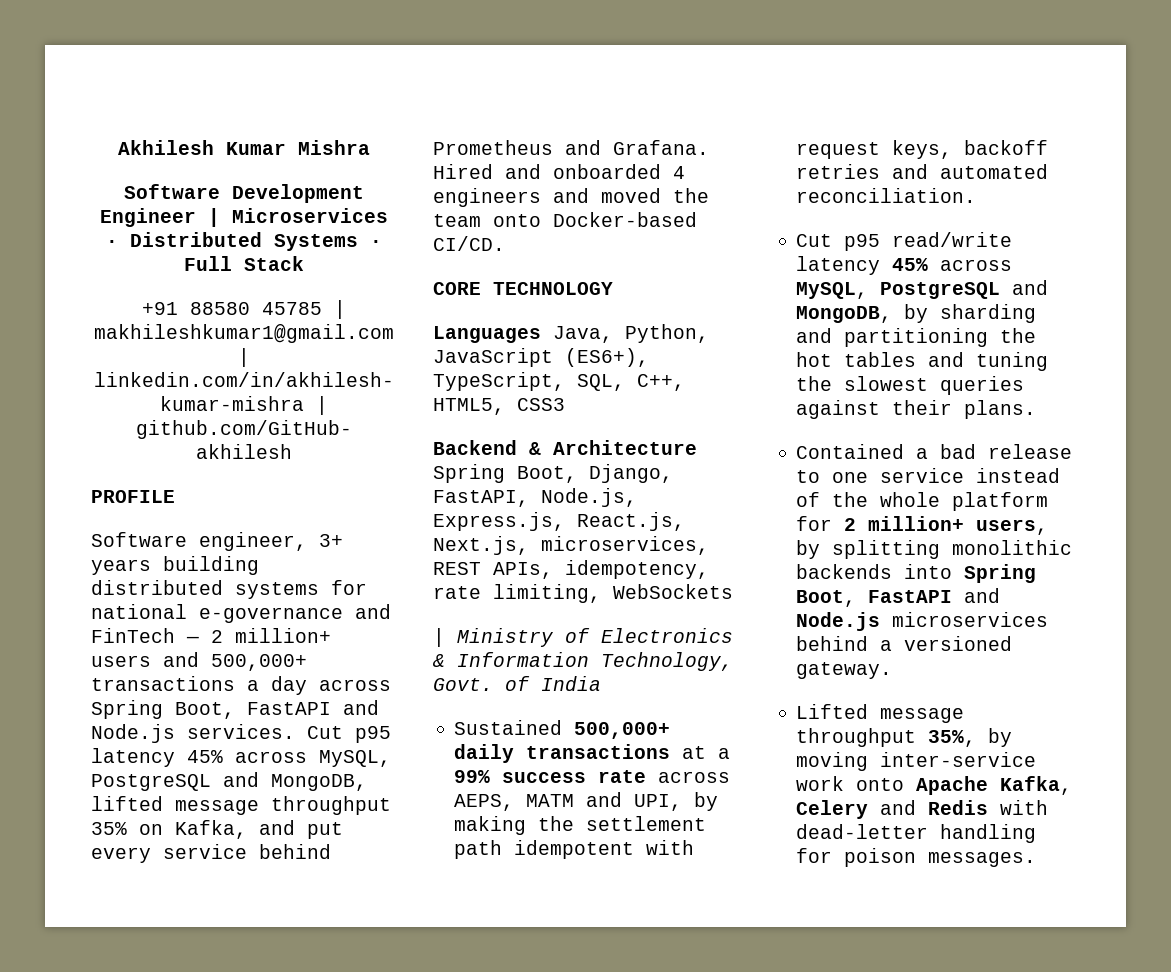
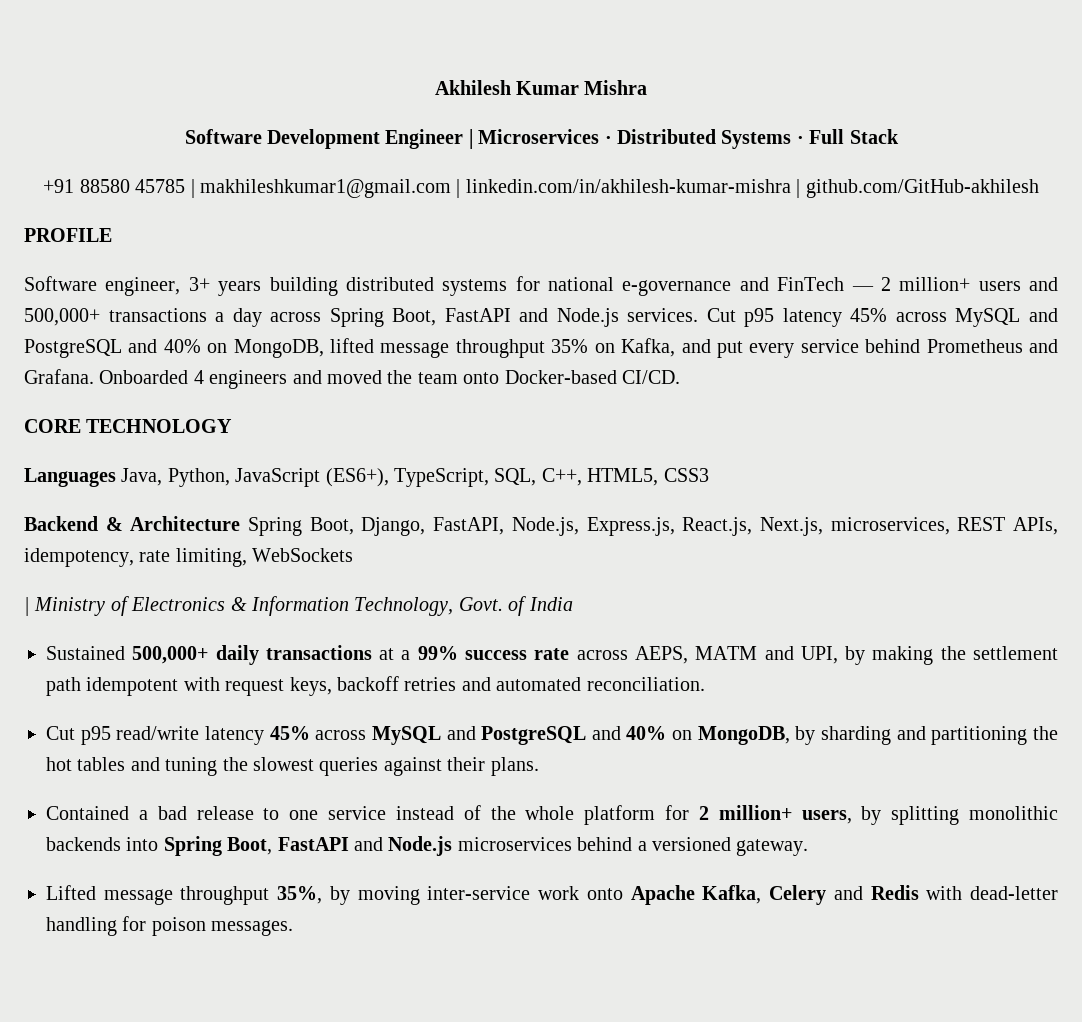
- Cut p95 latency 45% across MySQL, PostgreSQL and MongoDB, lifted message throughput 35% on Kafka, and put every service behind Prometheus and Grafana.
+ Cut p95 latency 45% across MySQL and PostgreSQL and 40% on MongoDB, lifted message throughput 35% on Kafka, and put every service behind Prometheus and Grafana.
- Hired and onboarded 4 engineers and moved the team onto Docker-based CI/CD.
+ Onboarded 4 engineers and moved the team onto Docker-based CI/CD.
- Cut p95 read/write latency 45% across MySQL, PostgreSQL and MongoDB, by sharding and partitioning the hot tables and tuning the slowest queries against their plans.
+ Cut p95 read/write latency 45% across MySQL and PostgreSQL and 40% on MongoDB, by sharding and partitioning the hot tables and tuning the slowest queries against their plans.

